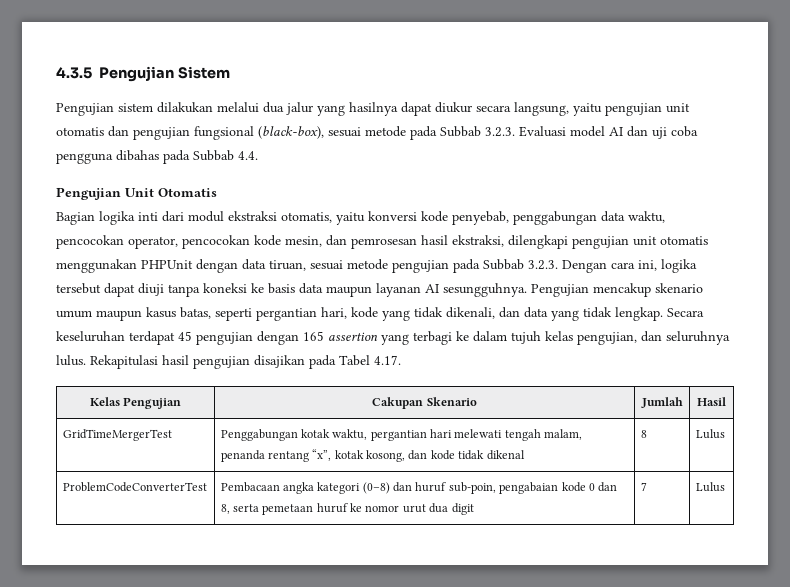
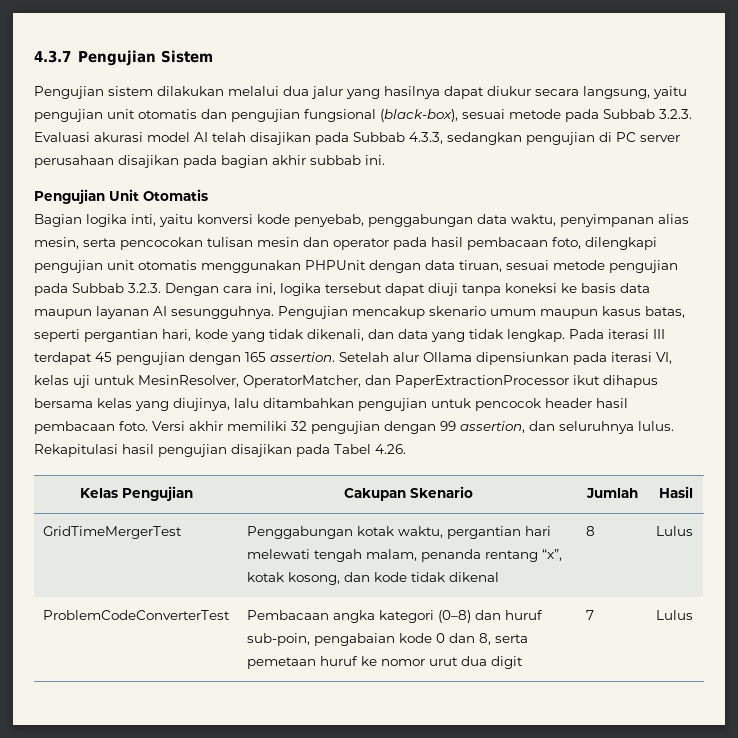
- 4.3.5 Pengujian Sistem
+ 4.3.7 Pengujian Sistem
- Pengujian sistem dilakukan melalui dua jalur yang hasilnya dapat diukur secara langsung, yaitu pengujian unit otomatis dan pengujian fungsional (black-box), sesuai metode pada Subbab 3.2.3. Evaluasi model AI dan uji coba pengguna dibahas pada Subbab 4.4.
+ Pengujian sistem dilakukan melalui dua jalur yang hasilnya dapat diukur secara langsung, yaitu pengujian unit otomatis dan pengujian fungsional (black-box), sesuai metode pada Subbab 3.2.3. Evaluasi akurasi model AI telah disajikan pada Subbab 4.3.3, sedangkan pengujian di PC server perusahaan disajikan pada bagian akhir subbab ini.
- Bagian logika inti dari modul ekstraksi otomatis, yaitu konversi kode penyebab, penggabungan data waktu, pencocokan operator, pencocokan kode mesin, dan pemrosesan hasil ekstraksi, dilengkapi pengujian unit otomatis menggunakan PHPUnit dengan data tiruan, sesuai metode pengujian pada Subbab 3.2.3. Dengan cara ini, logika tersebut dapat diuji tanpa koneksi ke basis data maupun layanan AI sesungguhnya.
+ Bagian logika inti, yaitu konversi kode penyebab, penggabungan data waktu, penyimpanan alias mesin, serta pencocokan tulisan mesin dan operator pada hasil pembacaan foto, dilengkapi pengujian unit otomatis menggunakan PHPUnit dengan data tiruan, sesuai metode pengujian pada Subbab 3.2.3. Dengan cara ini, logika tersebut dapat diuji tanpa koneksi ke basis data maupun layanan AI sesungguhnya.
- Secara keseluruhan terdapat 45 pengujian dengan 165 assertion yang terbagi ke dalam tujuh kelas pengujian, dan seluruhnya lulus.
+ Pada iterasi III terdapat 45 pengujian dengan 165 assertion. Setelah alur Ollama dipensiunkan pada iterasi VI, kelas uji untuk MesinResolver, OperatorMatcher, dan PaperExtractionProcessor ikut dihapus bersama kelas yang diujinya, lalu ditambahkan pengujian untuk pencocok header hasil pembacaan foto. Versi akhir memiliki 32 pengujian dengan 99 assertion, dan seluruhnya lulus.
- Rekapitulasi hasil pengujian disajikan pada Tabel 4.17.
+ Rekapitulasi hasil pengujian disajikan pada Tabel 4.26.

